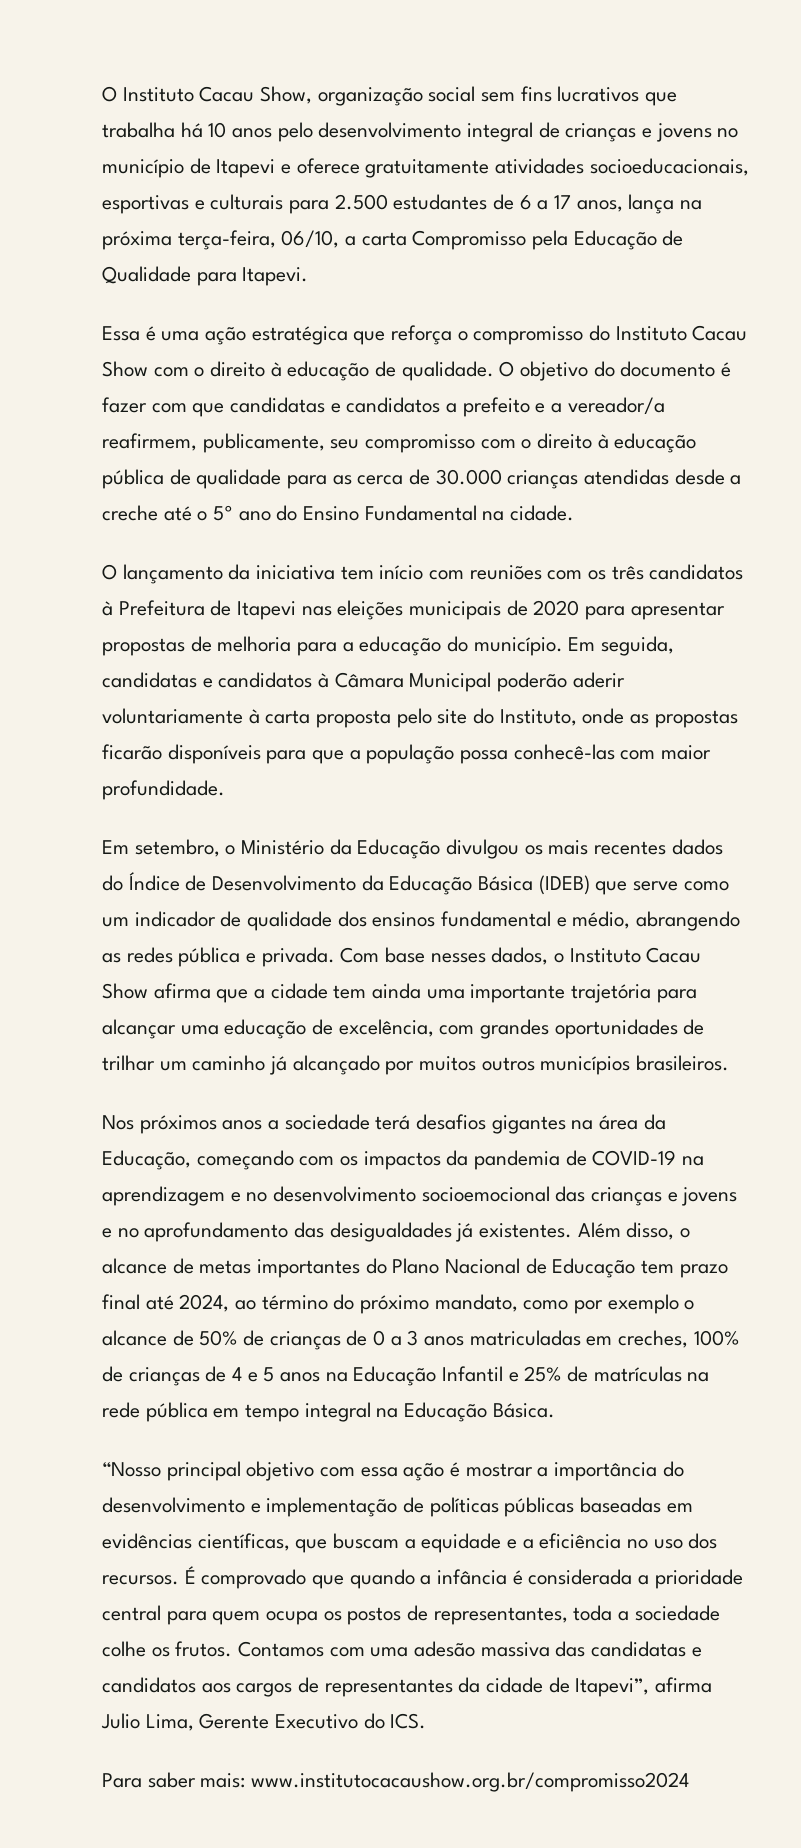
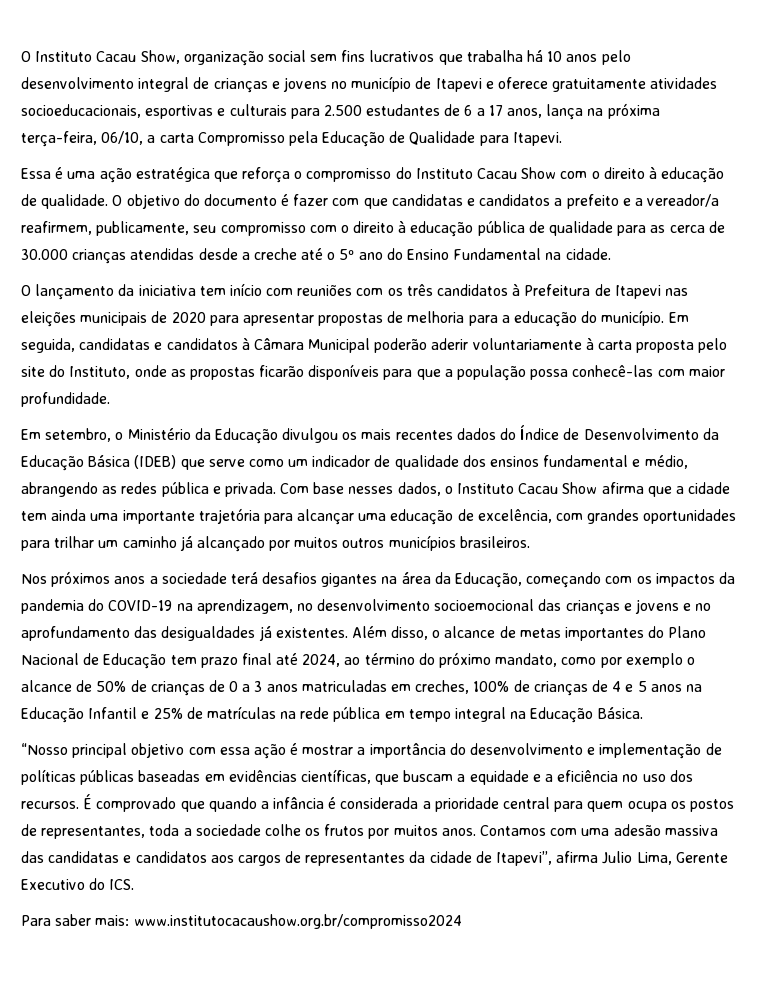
- Com base nesses dados, o Instituto Cacau Show afirma que a cidade tem ainda uma importante trajetória para alcançar uma educação de excelência, com grandes oportunidades de trilhar um caminho já alcançado por muitos outros municípios brasileiros.
+ Com base nesses dados, o Instituto Cacau Show afirma que a cidade tem ainda uma importante trajetória para alcançar uma educação de excelência, com grandes oportunidades para trilhar um caminho já alcançado por muitos outros municípios brasileiros.
- Nos próximos anos a sociedade terá desafios gigantes na área da Educação, começando com os impactos da pandemia de COVID-19 na aprendizagem e no desenvolvimento socioemocional das crianças e jovens e no aprofundamento das desigualdades já existentes.
+ Nos próximos anos a sociedade terá desafios gigantes na área da Educação, começando com os impactos da pandemia do COVID-19 na aprendizagem, no desenvolvimento socioemocional das crianças e jovens e no aprofundamento das desigualdades já existentes.
- É comprovado que quando a infância é considerada a prioridade central para quem ocupa os postos de representantes, toda a sociedade colhe os frutos.
+ É comprovado que quando a infância é considerada a prioridade central para quem ocupa os postos de representantes, toda a sociedade colhe os frutos por muitos anos.

